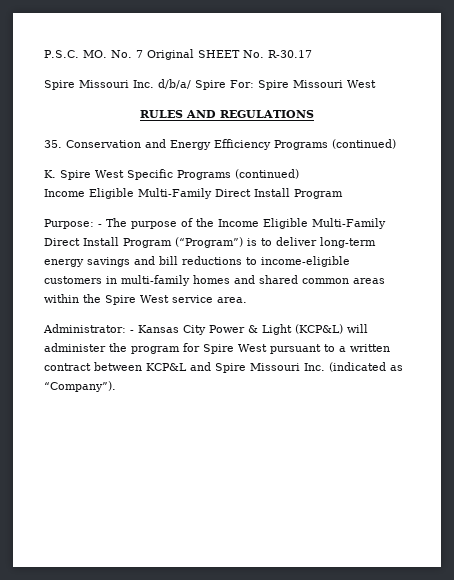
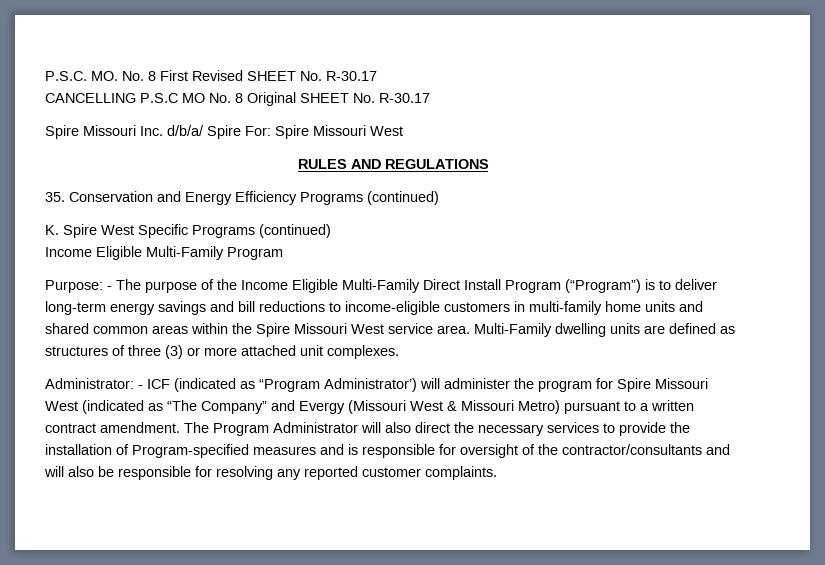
- P.S.C. MO. No. 7 Original SHEET No. R-30.17
+ P.S.C. MO. No. 8 First Revised SHEET No. R-30.17
+ CANCELLING P.S.C MO No. 8 Original SHEET No. R-30.17
  K. Spire West Specific Programs (continued)
- Income Eligible Multi-Family Direct Install Program
+ Income Eligible Multi-Family Program
- Purpose: - The purpose of the Income Eligible Multi-Family Direct Install Program (“Program”) is to deliver long-term energy savings and bill reductions to income-eligible customers in multi-family homes and shared common areas within the Spire West service area.
- Administrator: - Kansas City Power & Light (KCP&L) will administer the program for Spire West pursuant to a written contract between KCP&L and Spire Missouri Inc. (indicated as “Company”).
+ Purpose: - The purpose of the Income Eligible Multi-Family Direct Install Program (“Program”) is to deliver long-term energy savings and bill reductions to income-eligible customers in multi-family home units and shared common areas within the Spire Missouri West service area. Multi-Family dwelling units are defined as structures of three (3) or more attached unit complexes.
+ Administrator: - ICF (indicated as “Program Administrator’) will administer the program for Spire Missouri West (indicated as “The Company” and Evergy (Missouri West & Missouri Metro) pursuant to a written contract amendment. The Program Administrator will also direct the necessary services to provide the installation of Program-specified measures and is responsible for oversight of the contractor/consultants and will also be responsible for resolving any reported customer complaints.

